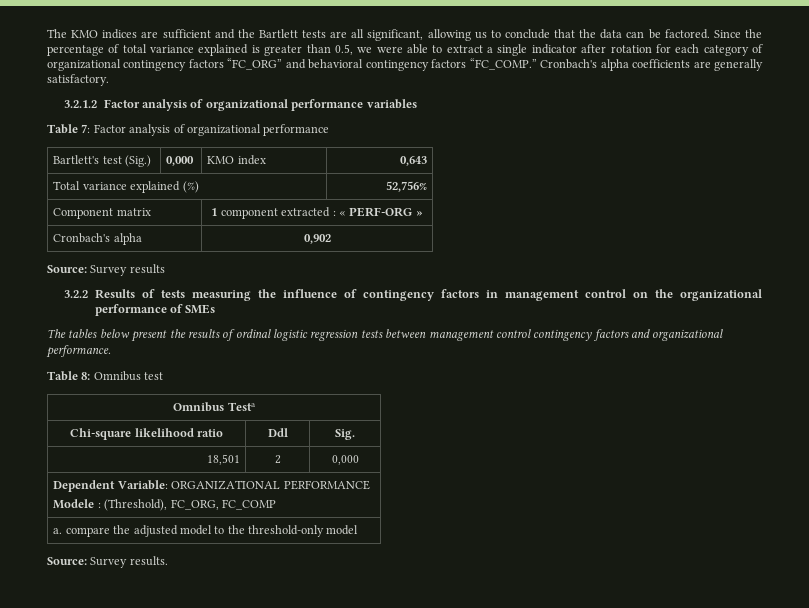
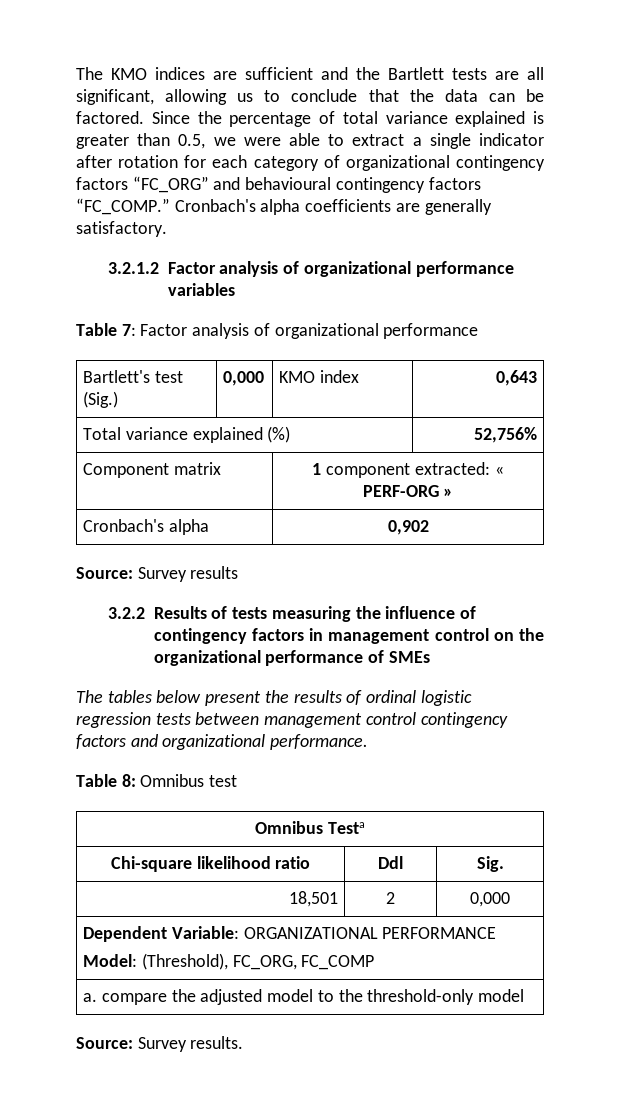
- Since the percentage of total variance explained is greater than 0.5, we were able to extract a single indicator after rotation for each category of organizational contingency factors “FC_ORG” and behavioral contingency factors “FC_COMP.”
+ Since the percentage of total variance explained is greater than 0.5, we were able to extract a single indicator after rotation for each category of organizational contingency factors “FC_ORG” and behavioural contingency factors “FC_COMP.”
- Component matrix | 1 component extracted : « PERF-ORG »
+ Component matrix | 1 component extracted: « PERF-ORG »
  Dependent Variable: ORGANIZATIONAL PERFORMANCE
- Modele : (Threshold), FC_ORG, FC_COMP
+ Model: (Threshold), FC_ORG, FC_COMP

